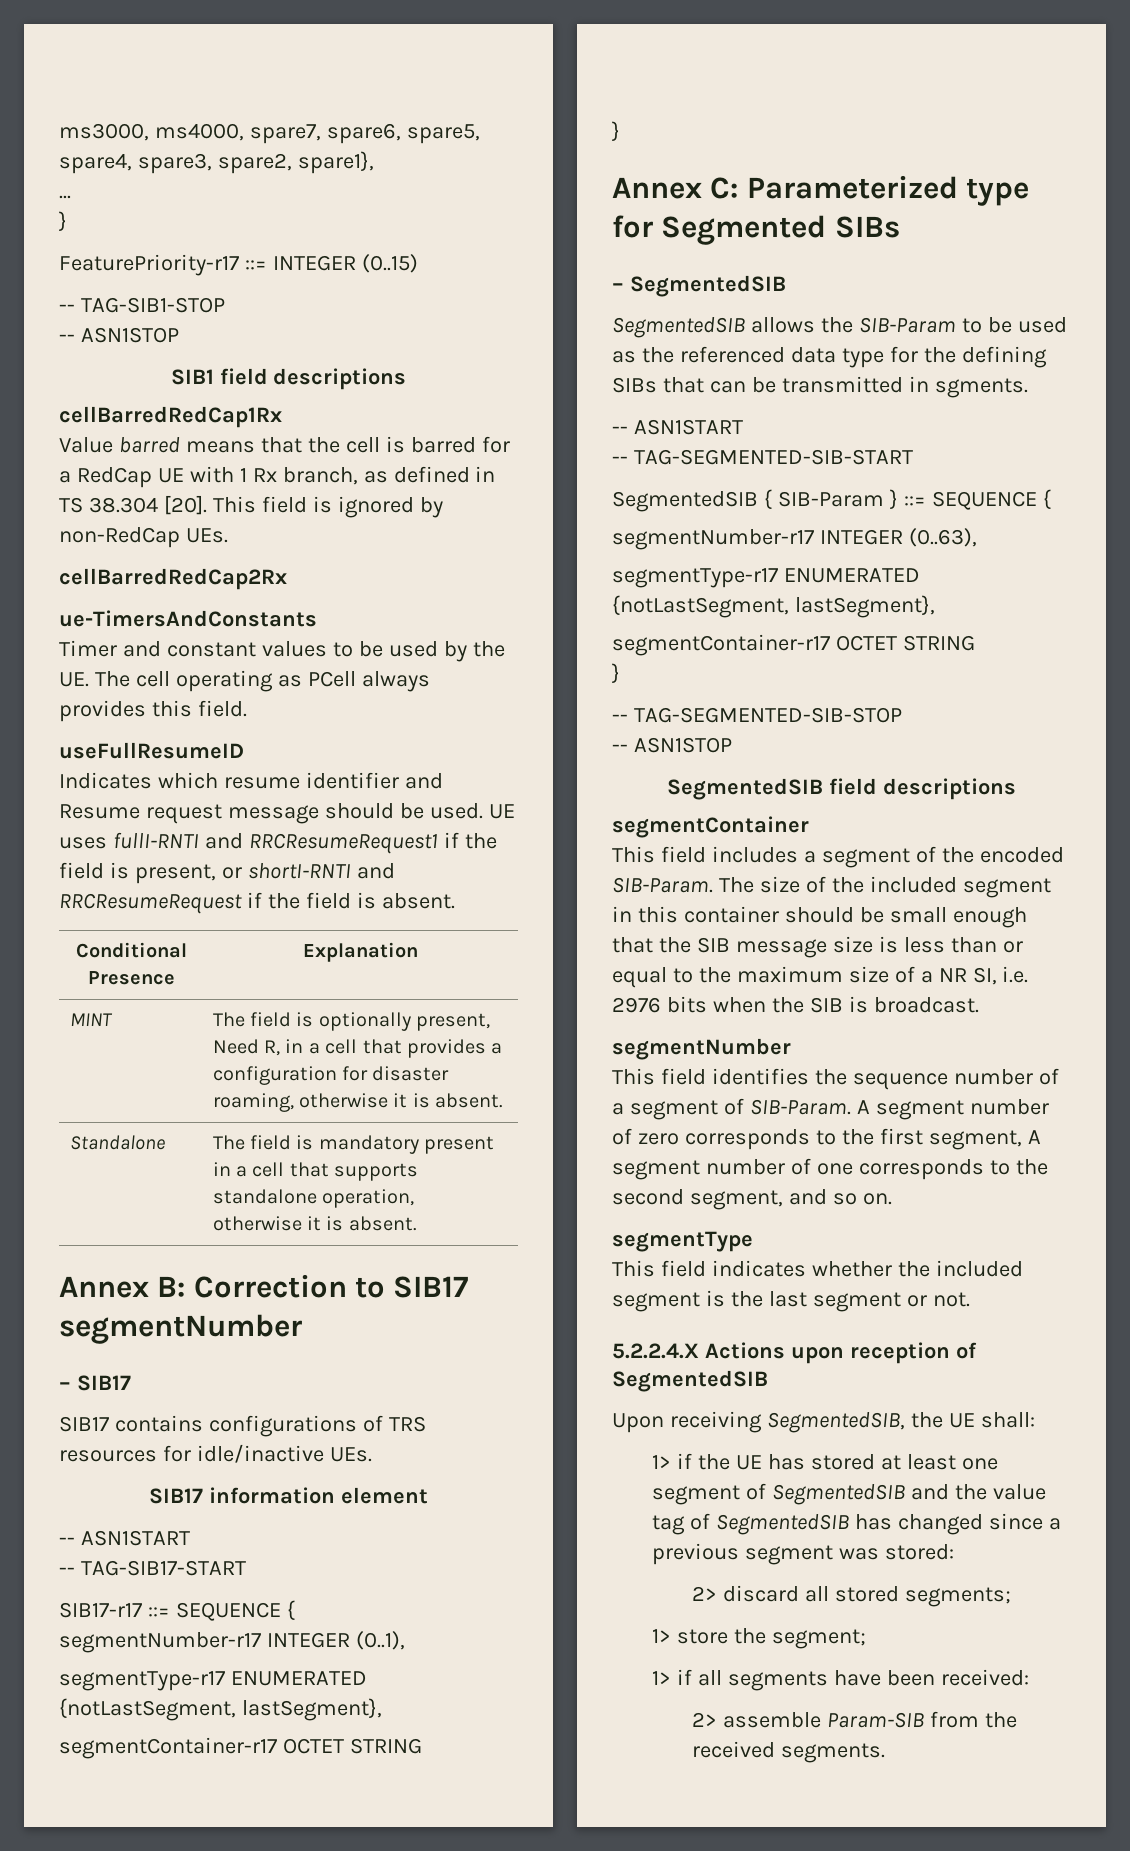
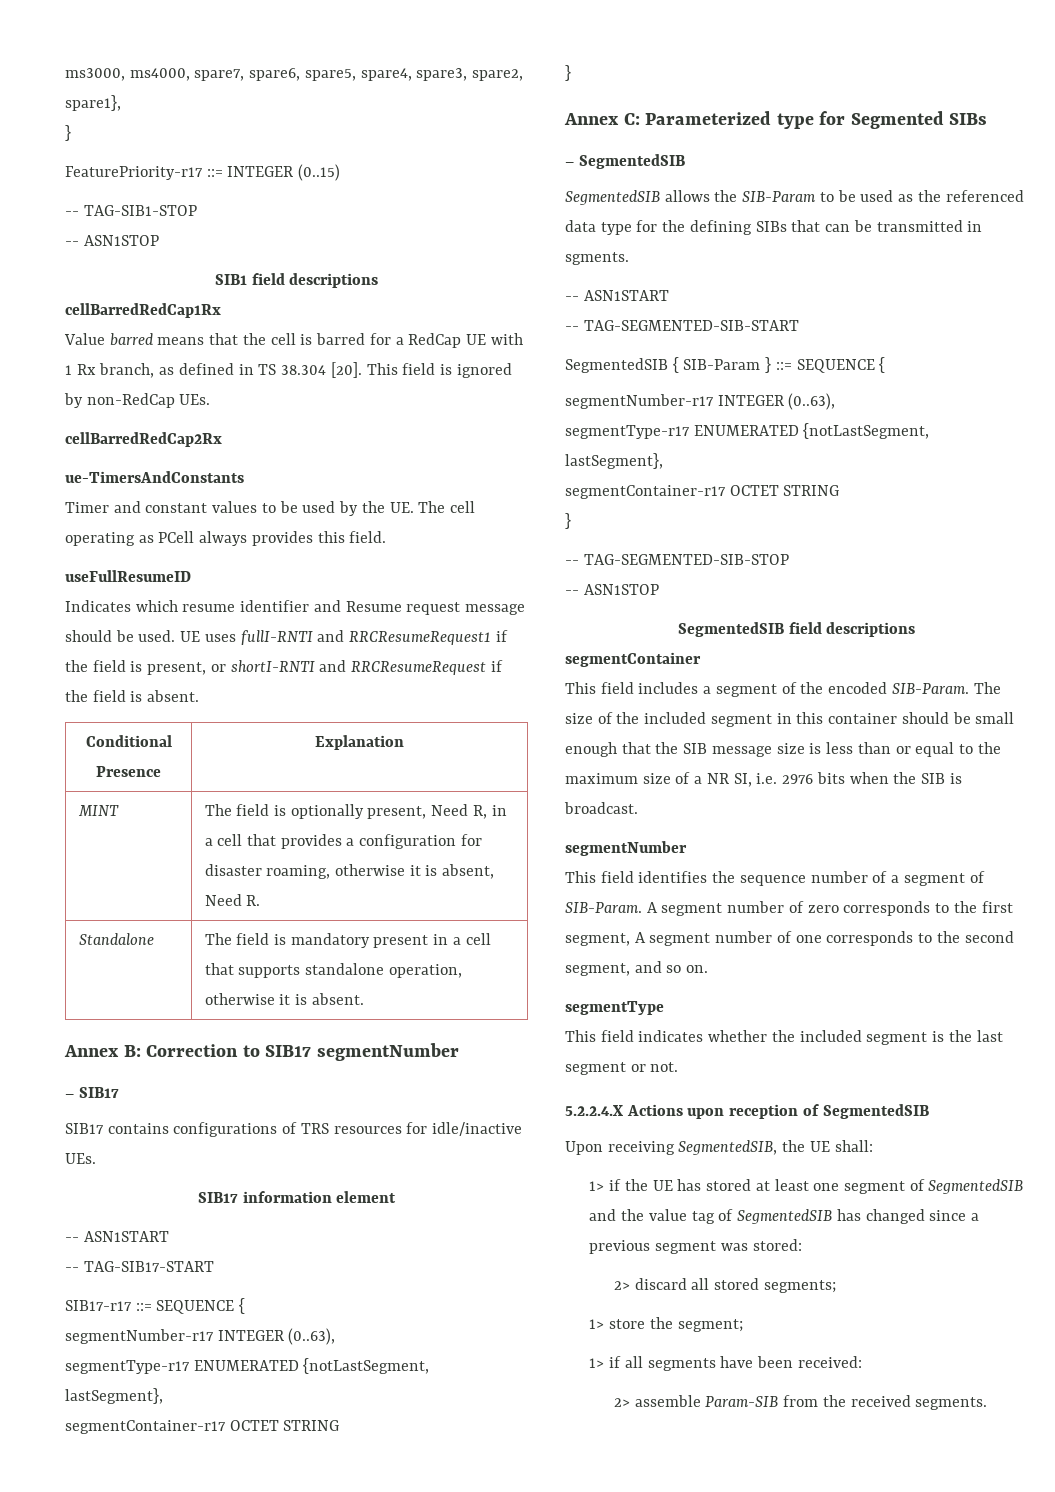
- ...
- MINT | The field is optionally present, Need R, in a cell that provides a configuration for disaster roaming, otherwise it is absent.
+ MINT | The field is optionally present, Need R, in a cell that provides a configuration for disaster roaming, otherwise it is absent, Need R.
  SIB17-r17 ::= SEQUENCE {
- segmentNumber-r17 INTEGER (0..1),
+ segmentNumber-r17 INTEGER (0..63),

